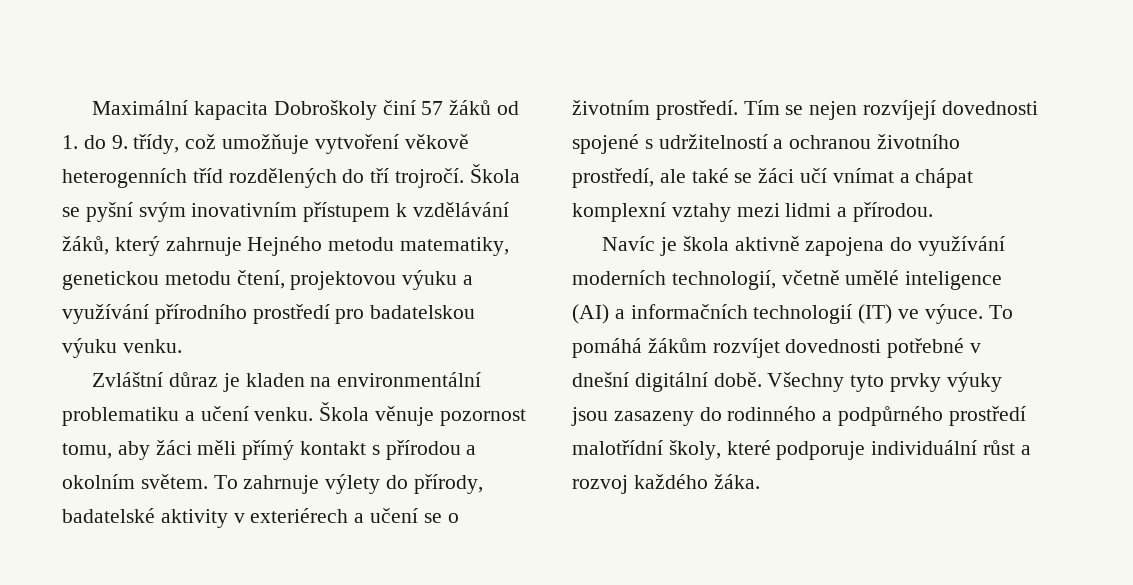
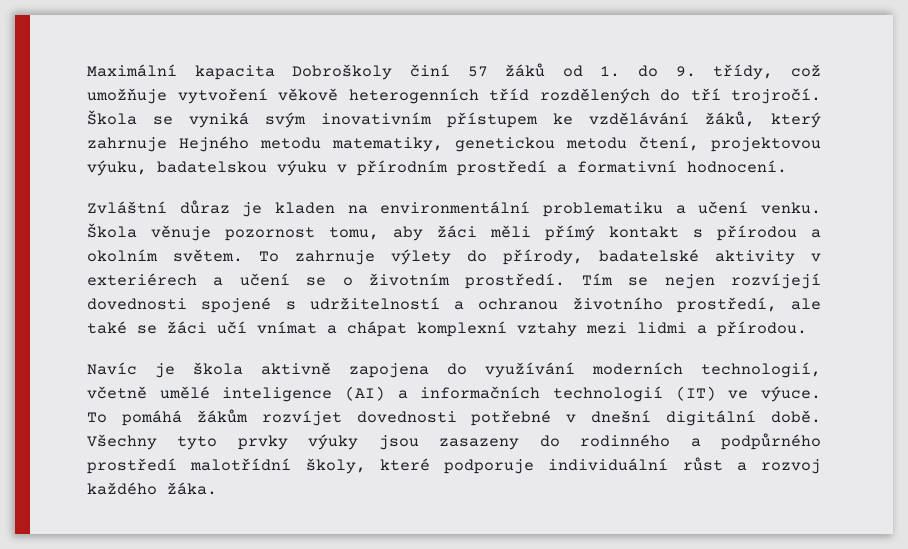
- Škola se pyšní svým inovativním přístupem k vzdělávání žáků, který zahrnuje Hejného metodu matematiky, genetickou metodu čtení, projektovou výuku a využívání přírodního prostředí pro badatelskou výuku venku.
+ Škola se vyniká svým inovativním přístupem ke vzdělávání žáků, který zahrnuje Hejného metodu matematiky, genetickou metodu čtení, projektovou výuku, badatelskou výuku v přírodním prostředí a formativní hodnocení.

